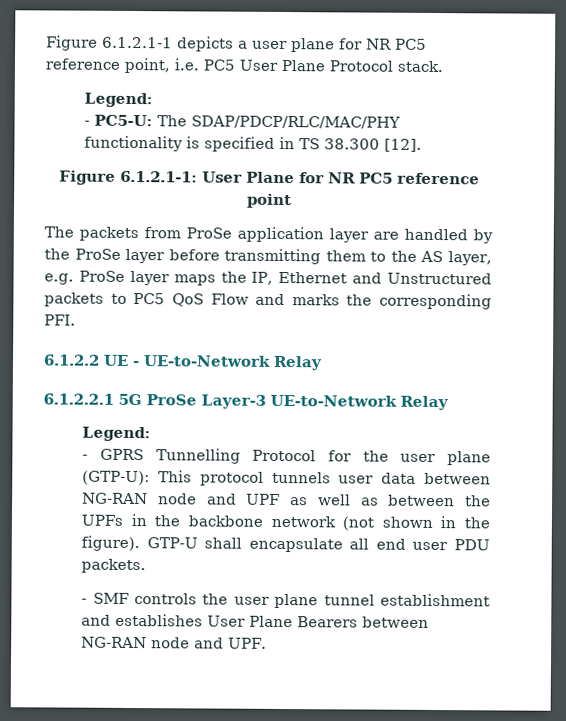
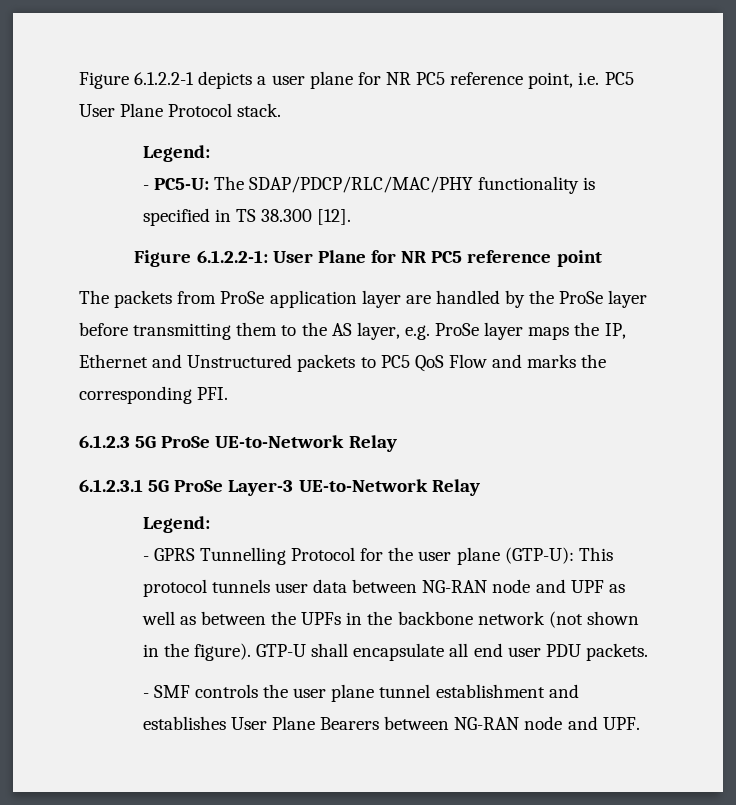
- Figure 6.1.2.1-1 depicts a user plane for NR PC5 reference point, i.e. PC5 User Plane Protocol stack.
+ Figure 6.1.2.2-1 depicts a user plane for NR PC5 reference point, i.e. PC5 User Plane Protocol stack.
- Figure 6.1.2.1-1: User Plane for NR PC5 reference point
+ Figure 6.1.2.2-1: User Plane for NR PC5 reference point
- 6.1.2.2 UE - UE-to-Network Relay
- 6.1.2.2.1 5G ProSe Layer-3 UE-to-Network Relay
+ 6.1.2.3 5G ProSe UE-to-Network Relay
+ 6.1.2.3.1 5G ProSe Layer-3 UE-to-Network Relay

